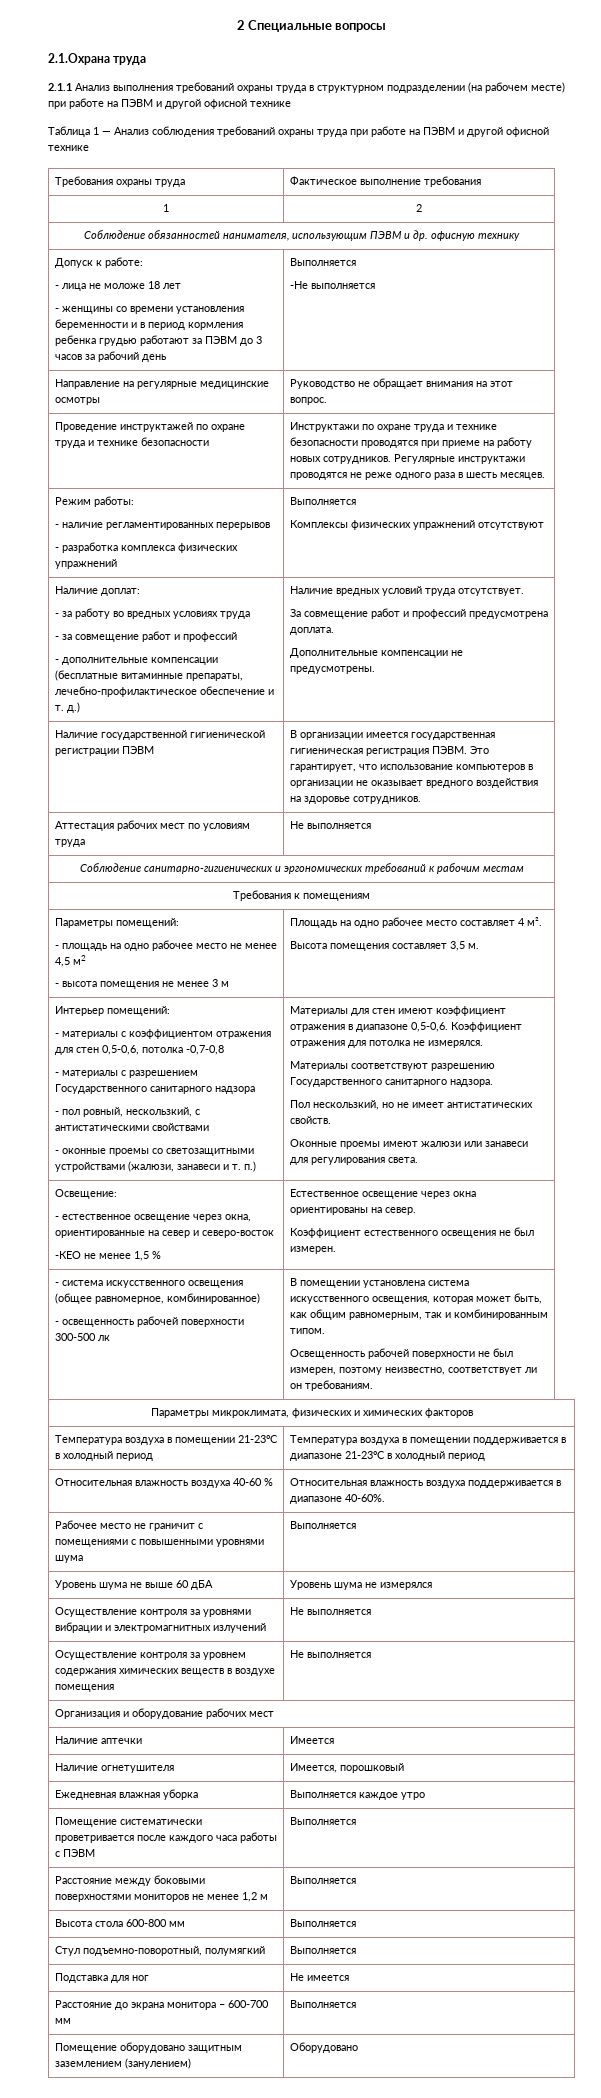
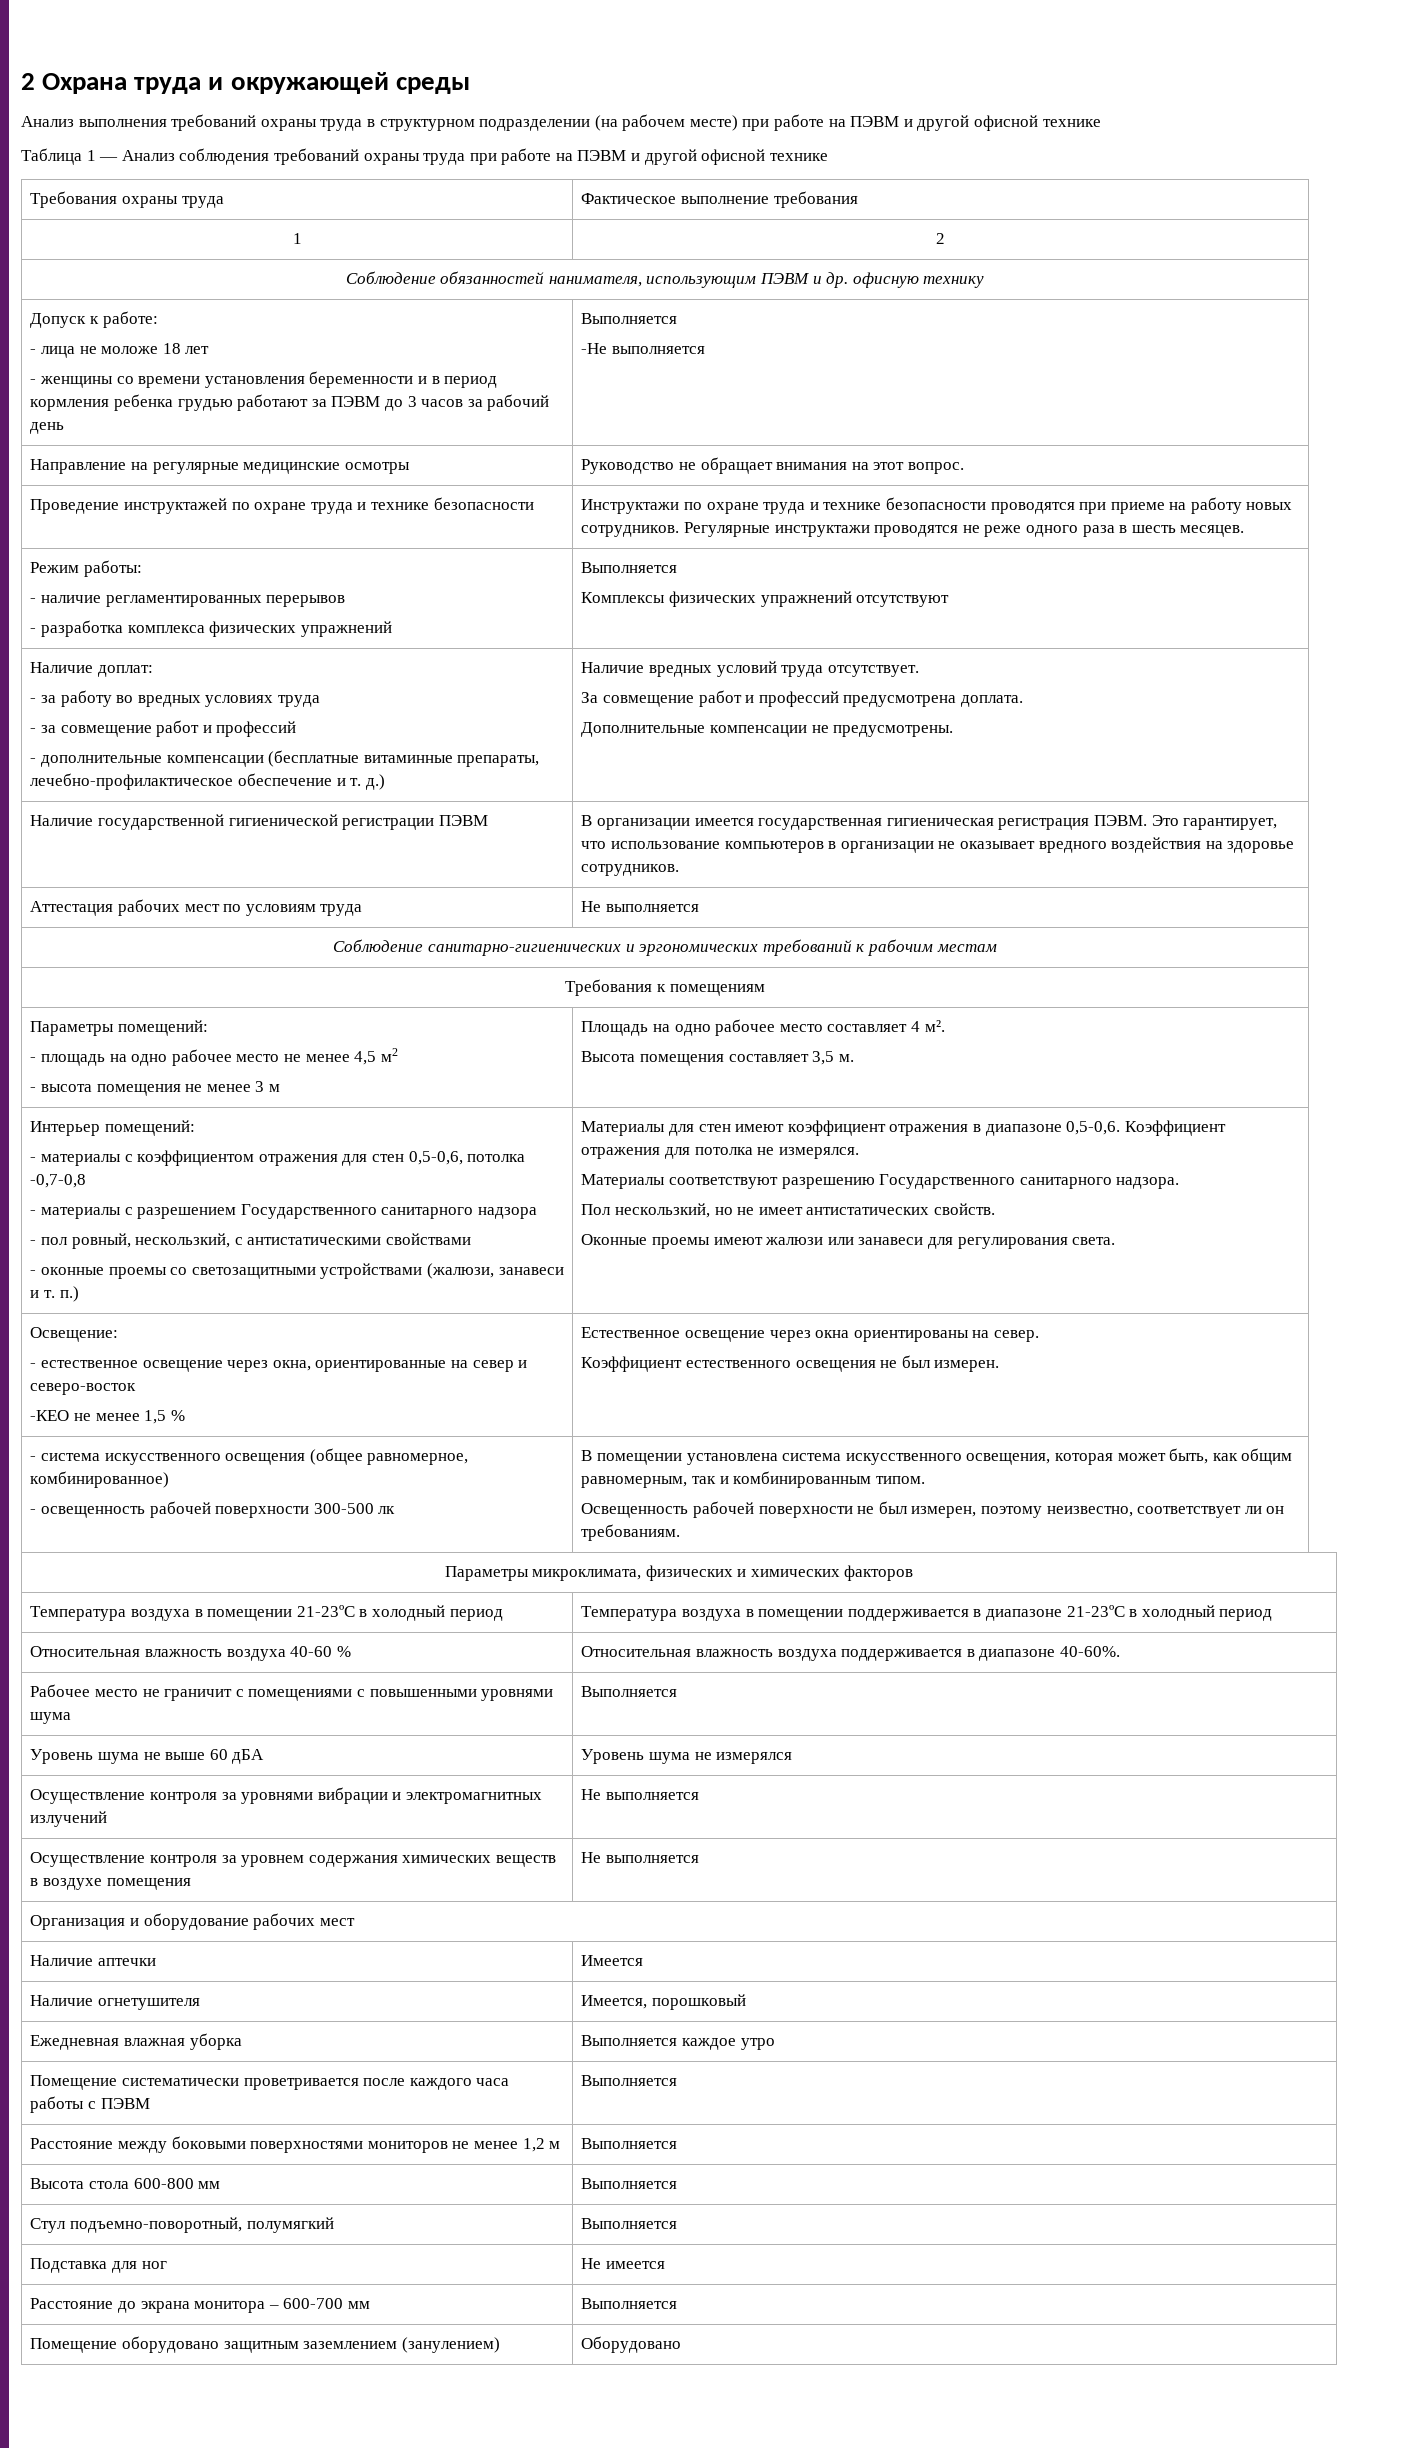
- 2 Специальные вопросы
- 2.1.Охрана труда
- 2.1.1 Анализ выполнения требований охраны труда в структурном подразделении (на рабочем месте) при работе на ПЭВМ и другой офисной технике
+ 2 Охрана труда и окружающей среды
+ Анализ выполнения требований охраны труда в структурном подразделении (на рабочем месте) при работе на ПЭВМ и другой офисной технике

